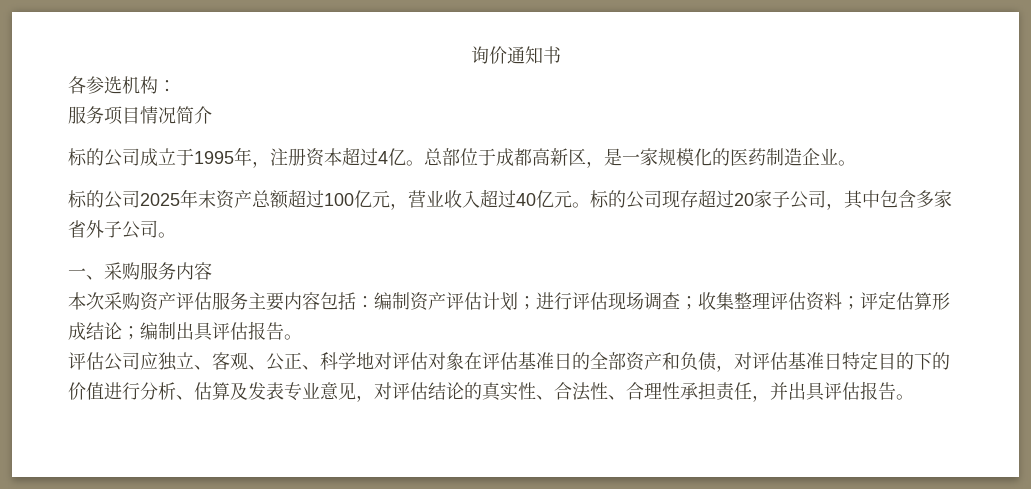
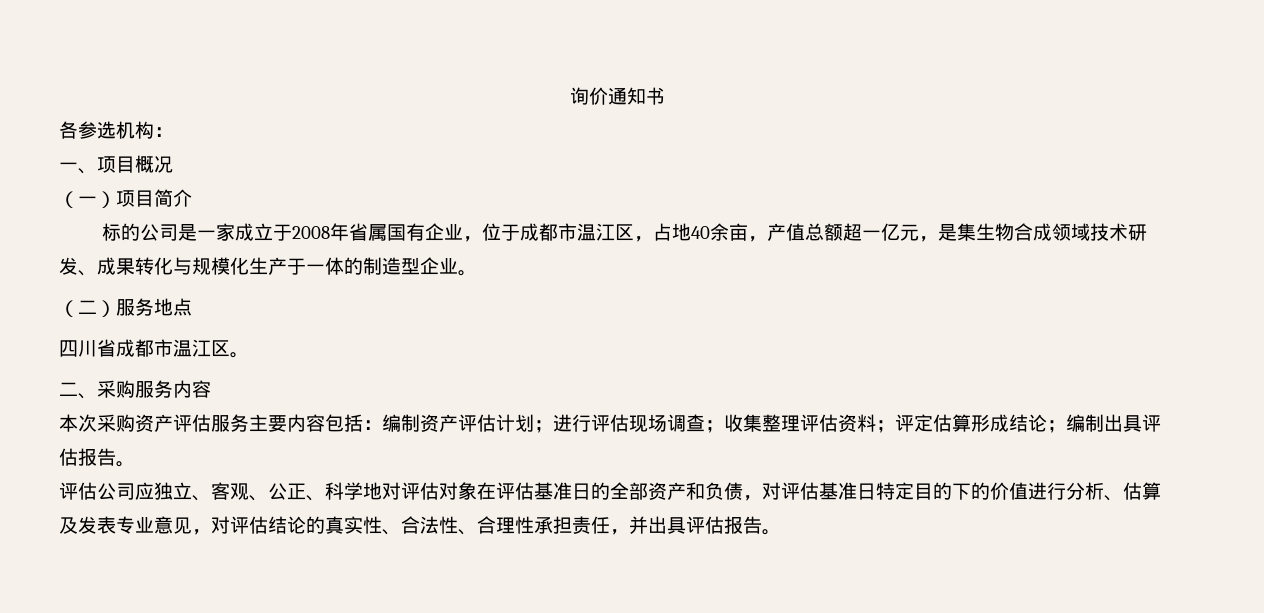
- 服务项目情况简介
- 标的公司成立于1995年，注册资本超过4亿。总部位于成都高新区，是一家规模化的医药制造企业。
- 标的公司2025年末资产总额超过100亿元，营业收入超过40亿元。标的公司现存超过20家子公司，其中包含多家省外子公司。
- 一、采购服务内容
+ 一、项目概况
+ （一）项目简介
+ 标的公司是一家成立于2008年省属国有企业，位于成都市温江区，占地40余亩，产值总额超一亿元，是集生物合成领域技术研发、成果转化与规模化生产于一体的制造型企业。
+ （二）服务地点
+ 四川省成都市温江区。
+ 二、采购服务内容

